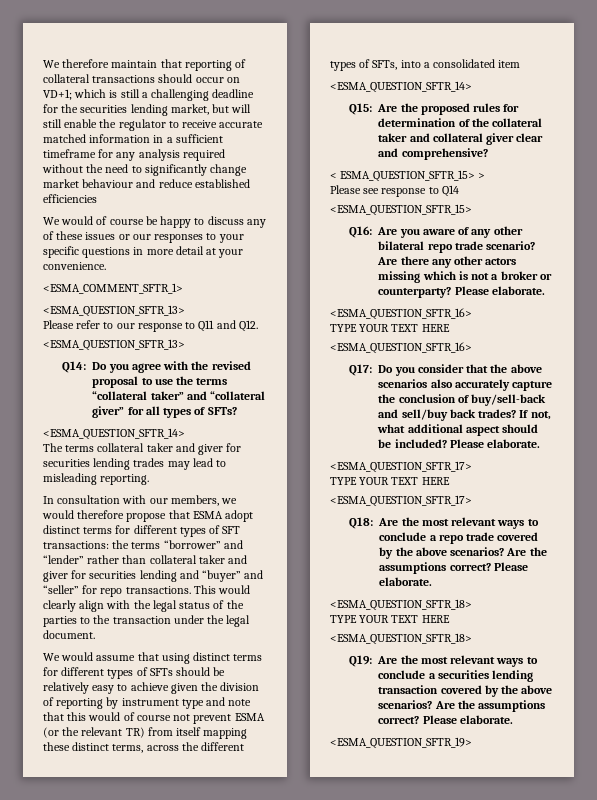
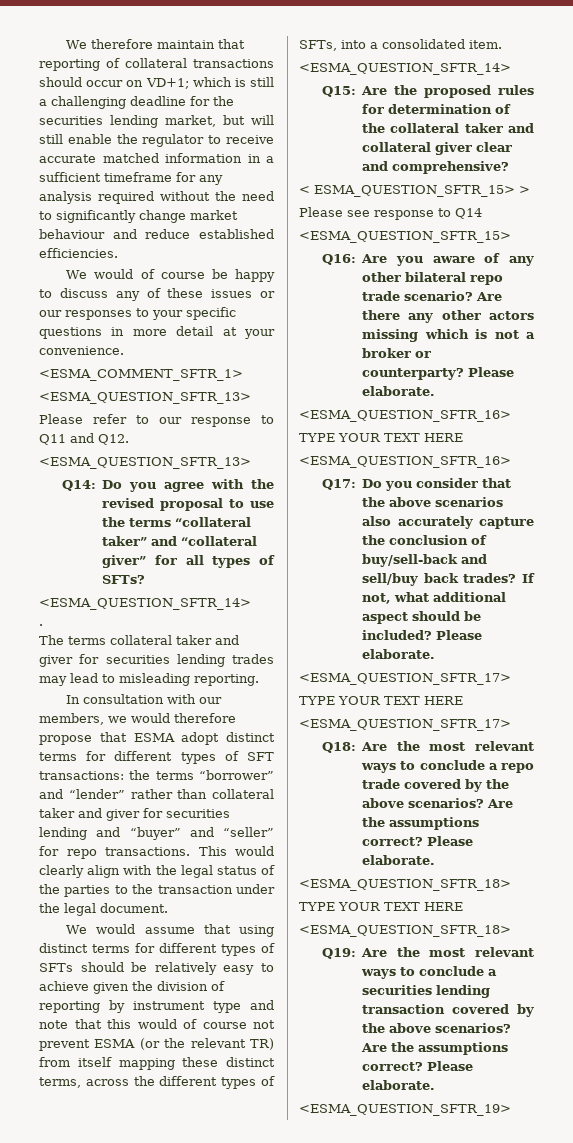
- We therefore maintain that reporting of collateral transactions should occur on VD+1; which is still a challenging deadline for the securities lending market, but will still enable the regulator to receive accurate matched information in a sufficient timeframe for any analysis required without the need to significantly change market behaviour and reduce established efficiencies
+ We therefore maintain that reporting of collateral transactions should occur on VD+1; which is still a challenging deadline for the securities lending market, but will still enable the regulator to receive accurate matched information in a sufficient timeframe for any analysis required without the need to significantly change market behaviour and reduce established efficiencies.
+ .
- We would assume that using distinct terms for different types of SFTs should be relatively easy to achieve given the division of reporting by instrument type and note that this would of course not prevent ESMA (or the relevant TR) from itself mapping these distinct terms, across the different types of SFTs, into a consolidated item
+ We would assume that using distinct terms for different types of SFTs should be relatively easy to achieve given the division of reporting by instrument type and note that this would of course not prevent ESMA (or the relevant TR) from itself mapping these distinct terms, across the different types of SFTs, into a consolidated item.

